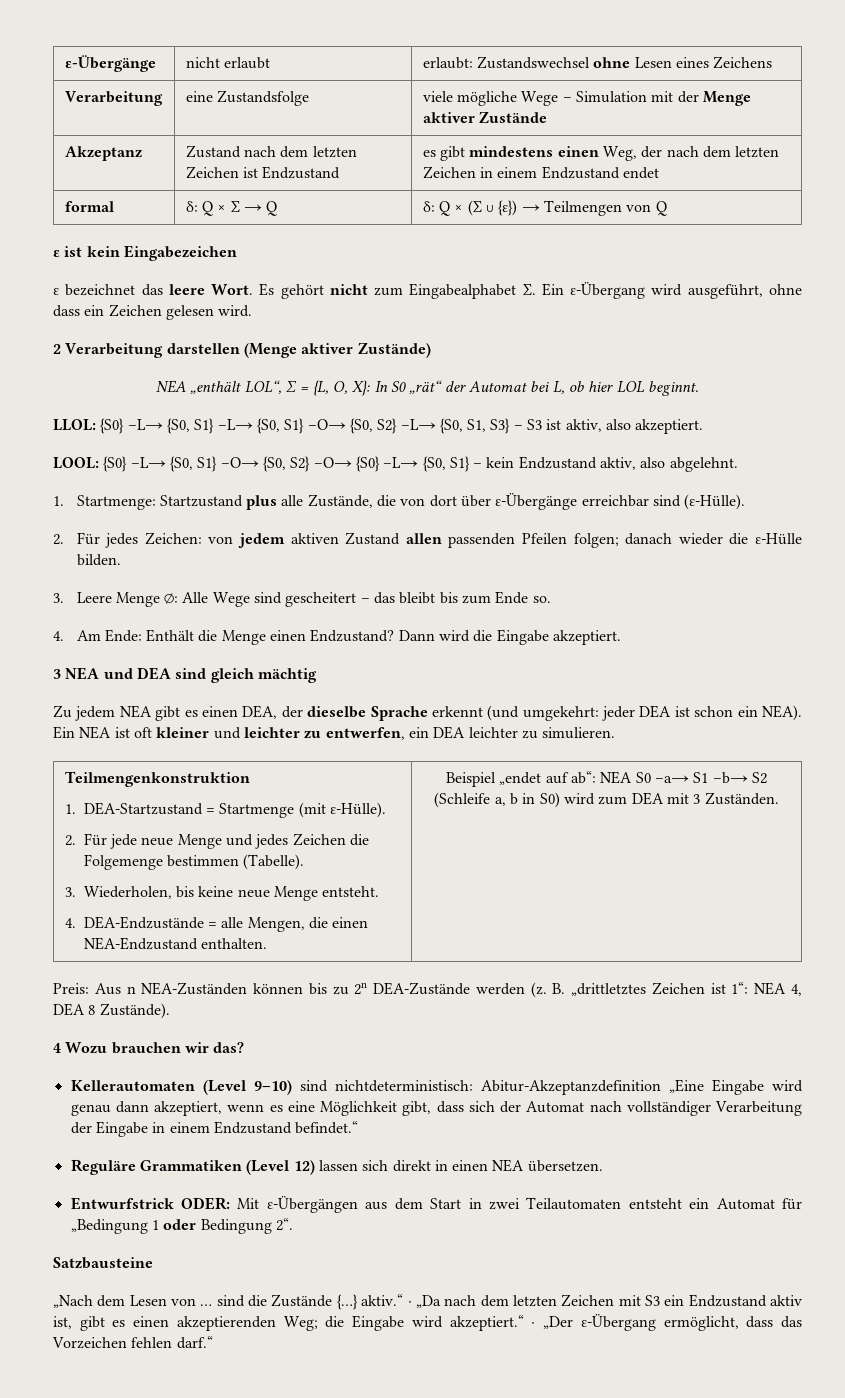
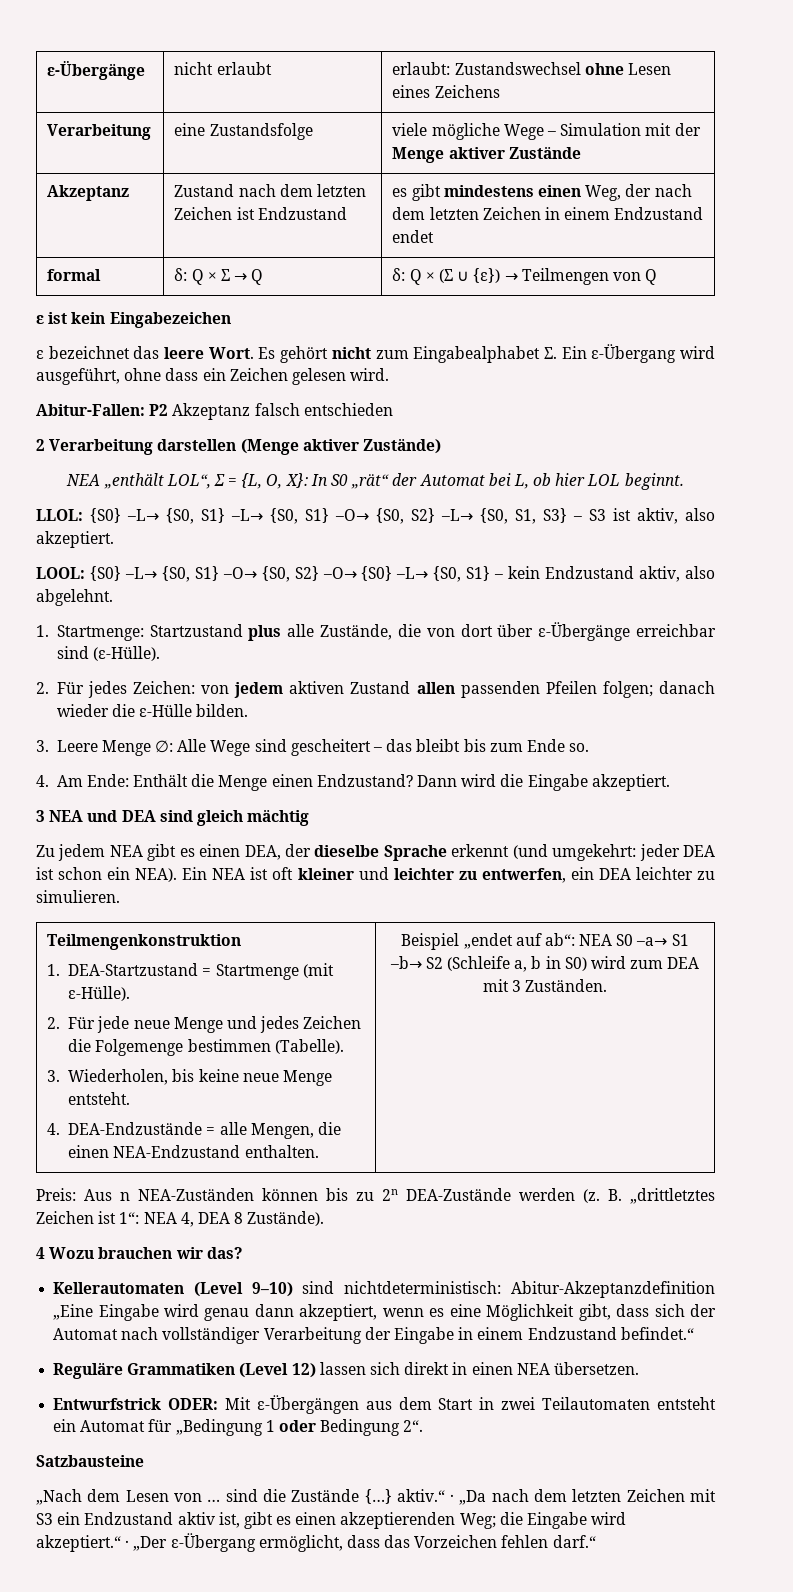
+ Abitur-Fallen: P2 Akzeptanz falsch entschieden

